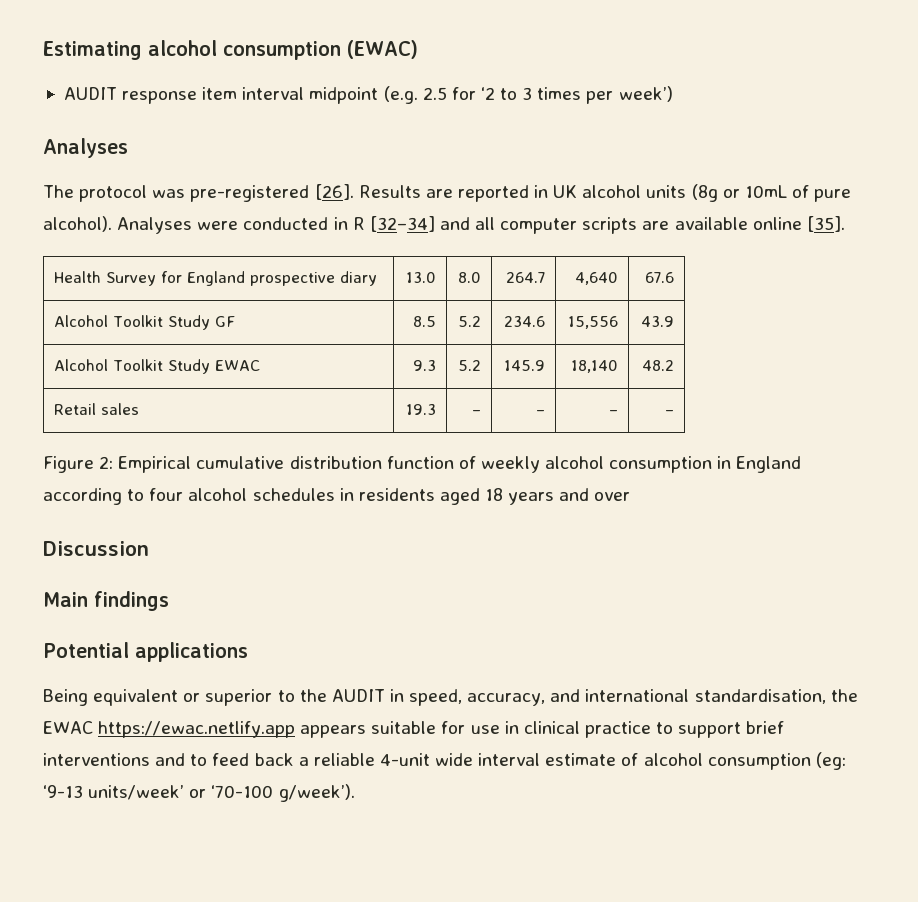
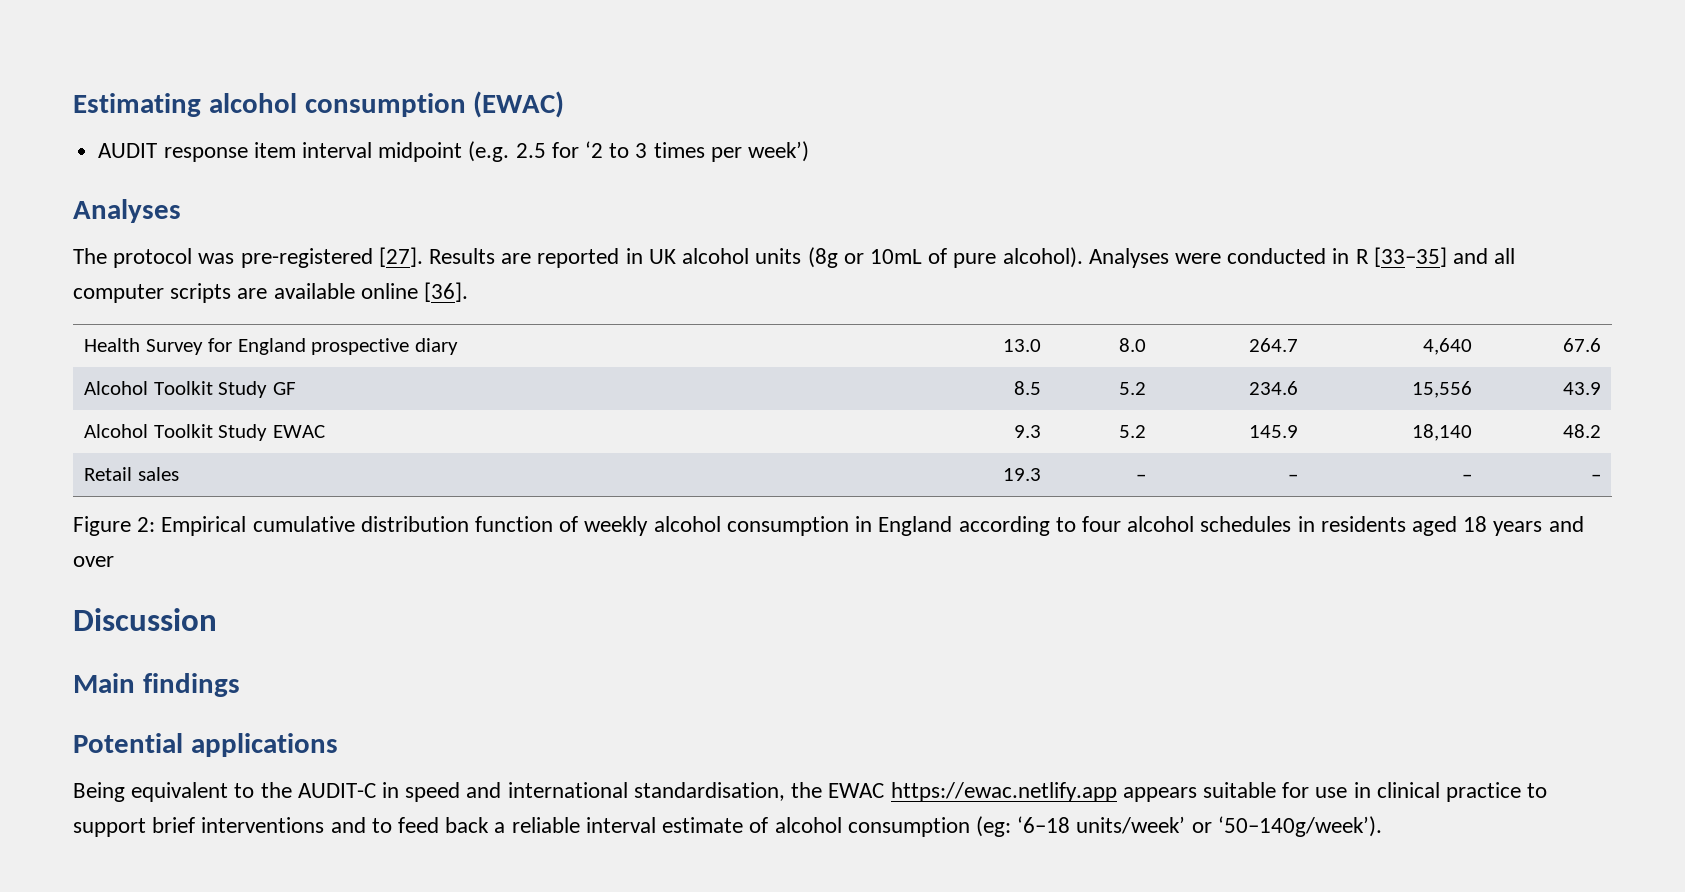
- The protocol was pre-registered [26].
+ The protocol was pre-registered [27].
- Analyses were conducted in R [32–34] and all computer scripts are available online [35].
+ Analyses were conducted in R [33–35] and all computer scripts are available online [36].
- Being equivalent or superior to the AUDIT in speed, accuracy, and international standardisation, the EWAC https://ewac.netlify.app appears suitable for use in clinical practice to support brief interventions and to feed back a reliable 4-unit wide interval estimate of alcohol consumption (eg: ‘9-13 units/week’ or ‘70-100 g/week’).
+ Being equivalent to the AUDIT-C in speed and international standardisation, the EWAC https://ewac.netlify.app appears suitable for use in clinical practice to support brief interventions and to feed back a reliable interval estimate of alcohol consumption (eg: ‘6–18 units/week’ or ‘50–140g/week’).

